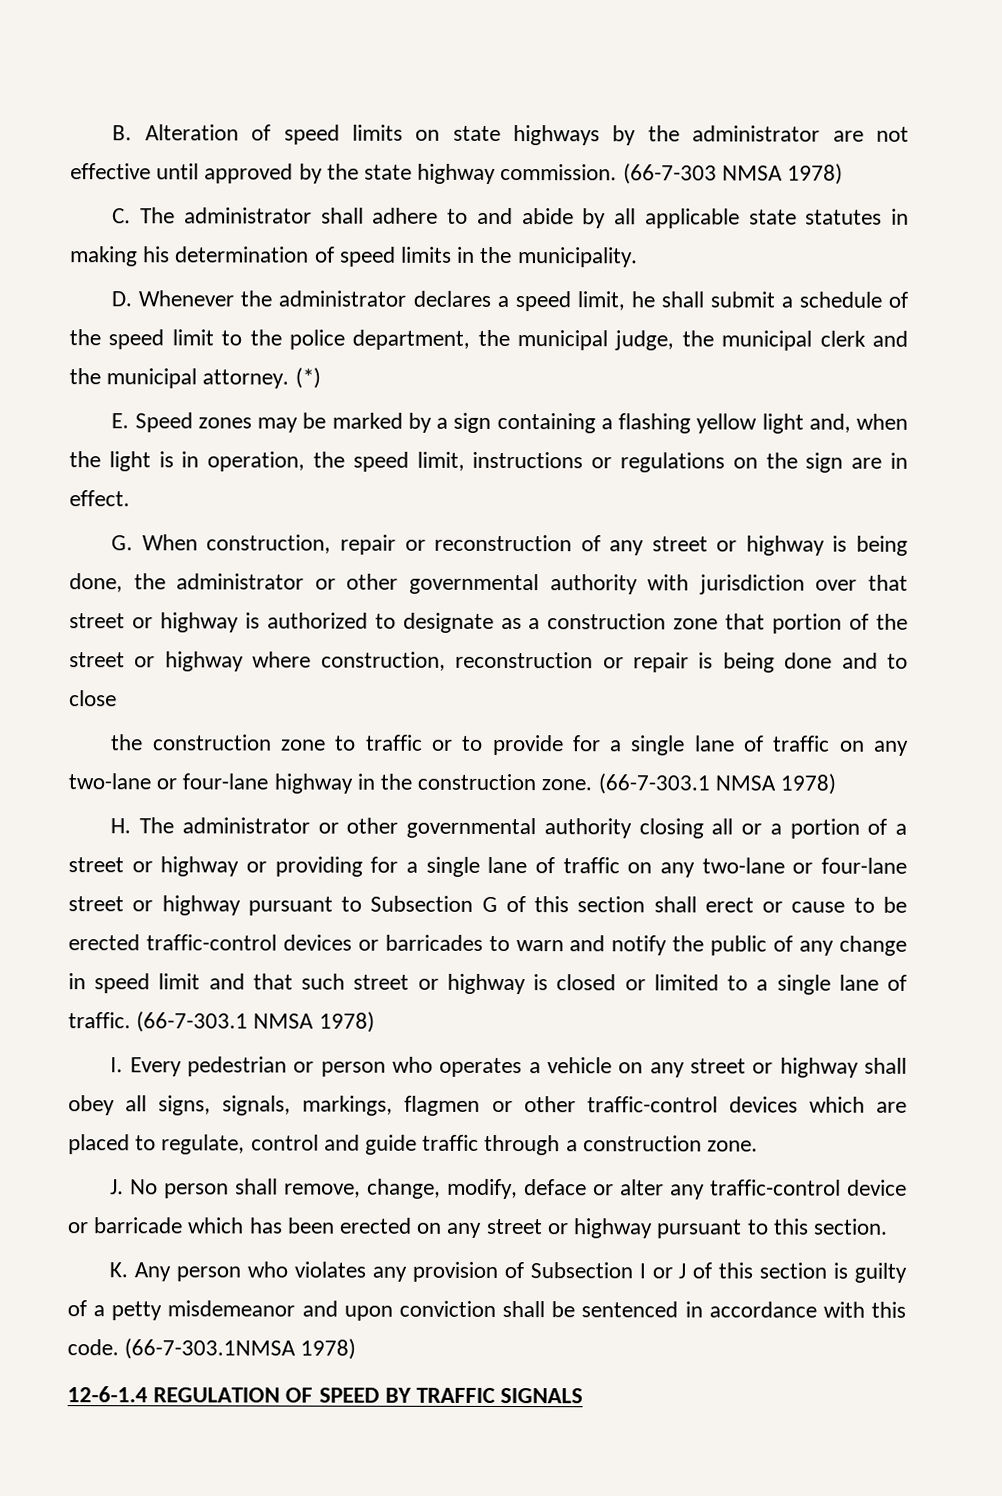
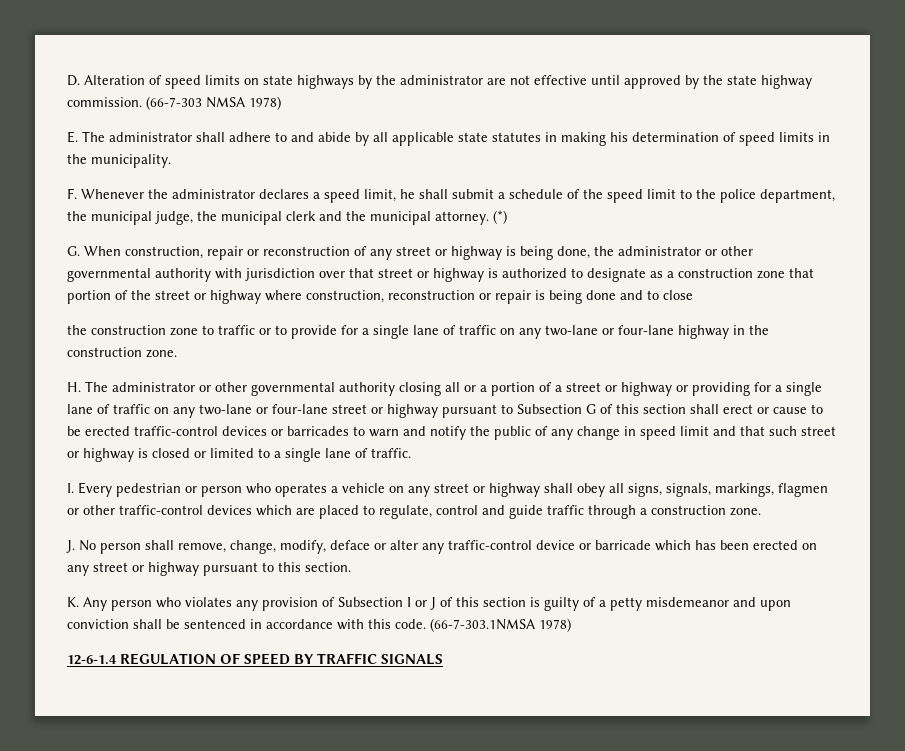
- B. Alteration of speed limits on state highways by the administrator are not effective until approved by the state highway commission.
+ D. Alteration of speed limits on state highways by the administrator are not effective until approved by the state highway commission.
- C. The administrator shall adhere to and abide by all applicable state statutes in making his determination of speed limits in the municipality.
+ E. The administrator shall adhere to and abide by all applicable state statutes in making his determination of speed limits in the municipality.
- D. Whenever the administrator declares a speed limit, he shall submit a schedule of the speed limit to the police department, the municipal judge, the municipal clerk and the municipal attorney.
+ F. Whenever the administrator declares a speed limit, he shall submit a schedule of the speed limit to the police department, the municipal judge, the municipal clerk and the municipal attorney.
- E. Speed zones may be marked by a sign containing a flashing yellow light and, when the light is in operation, the speed limit, instructions or regulations on the sign are in effect.
- the construction zone to traffic or to provide for a single lane of traffic on any two-lane or four-lane highway in the construction zone. (66-7-303.1 NMSA 1978)
+ the construction zone to traffic or to provide for a single lane of traffic on any two-lane or four-lane highway in the construction zone.
- H. The administrator or other governmental authority closing all or a portion of a street or highway or providing for a single lane of traffic on any two-lane or four-lane street or highway pursuant to Subsection G of this section shall erect or cause to be erected traffic-control devices or barricades to warn and notify the public of any change in speed limit and that such street or highway is closed or limited to a single lane of traffic. (66-7-303.1 NMSA 1978)
+ H. The administrator or other governmental authority closing all or a portion of a street or highway or providing for a single lane of traffic on any two-lane or four-lane street or highway pursuant to Subsection G of this section shall erect or cause to be erected traffic-control devices or barricades to warn and notify the public of any change in speed limit and that such street or highway is closed or limited to a single lane of traffic.

